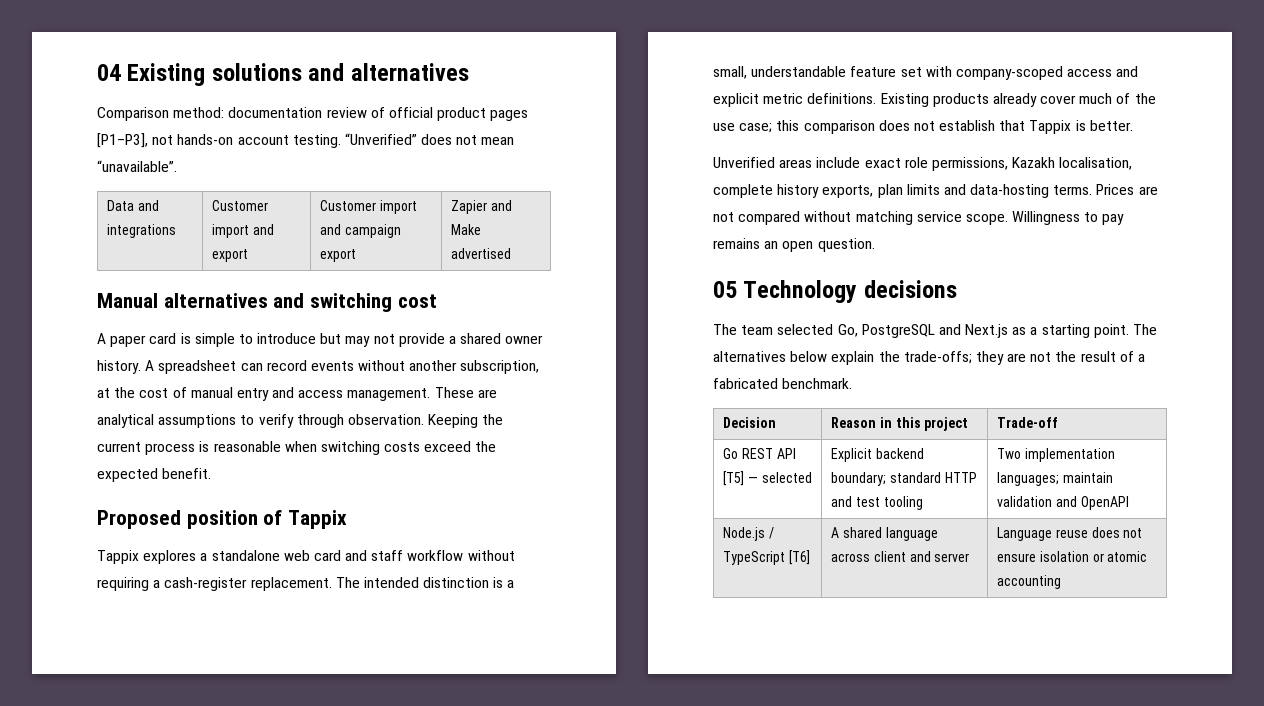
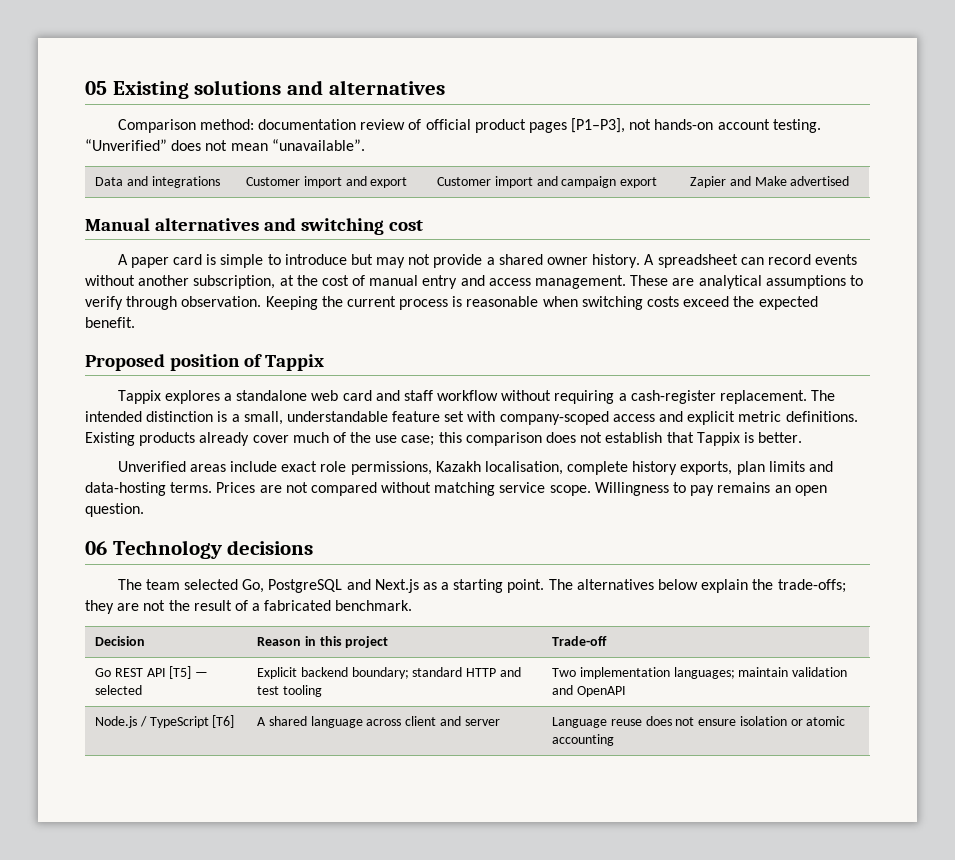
- 04 Existing solutions and alternatives
+ 05 Existing solutions and alternatives
- 05 Technology decisions
+ 06 Technology decisions

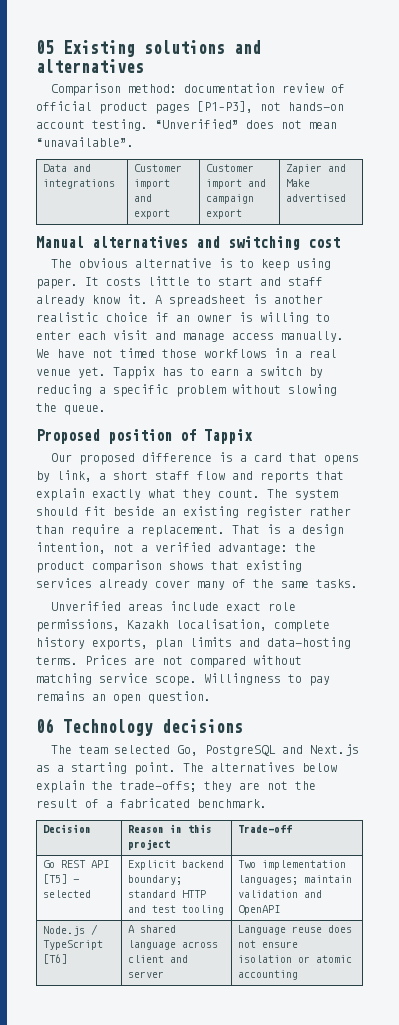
- A paper card is simple to introduce but may not provide a shared owner history. A spreadsheet can record events without another subscription, at the cost of manual entry and access management. These are analytical assumptions to verify through observation. Keeping the current process is reasonable when switching costs exceed the expected benefit.
+ The obvious alternative is to keep using paper. It costs little to start and staff already know it. A spreadsheet is another realistic choice if an owner is willing to enter each visit and manage access manually. We have not timed those workflows in a real venue yet. Tappix has to earn a switch by reducing a specific problem without slowing the queue.
  Proposed position of Tappix
- Tappix explores a standalone web card and staff workflow without requiring a cash-register replacement. The intended distinction is a small, understandable feature set with company-scoped access and explicit metric definitions. Existing products already cover much of the use case; this comparison does not establish that Tappix is better.
+ Our proposed difference is a card that opens by link, a short staff flow and reports that explain exactly what they count. The system should fit beside an existing register rather than require a replacement. That is a design intention, not a verified advantage: the product comparison shows that existing services already cover many of the same tasks.

